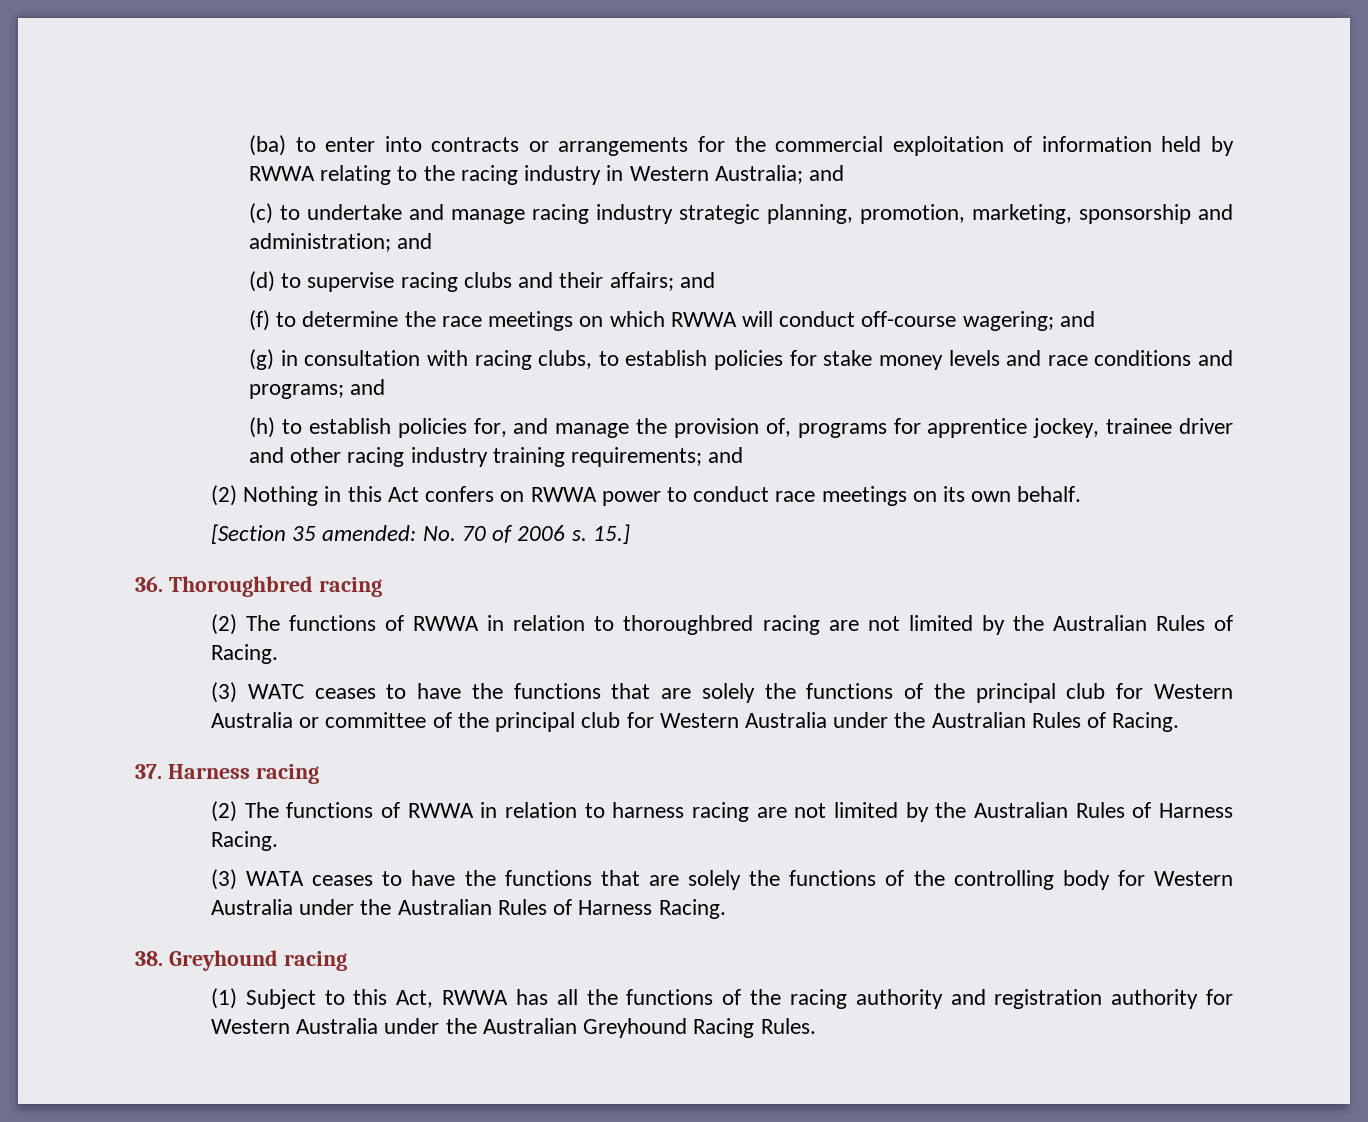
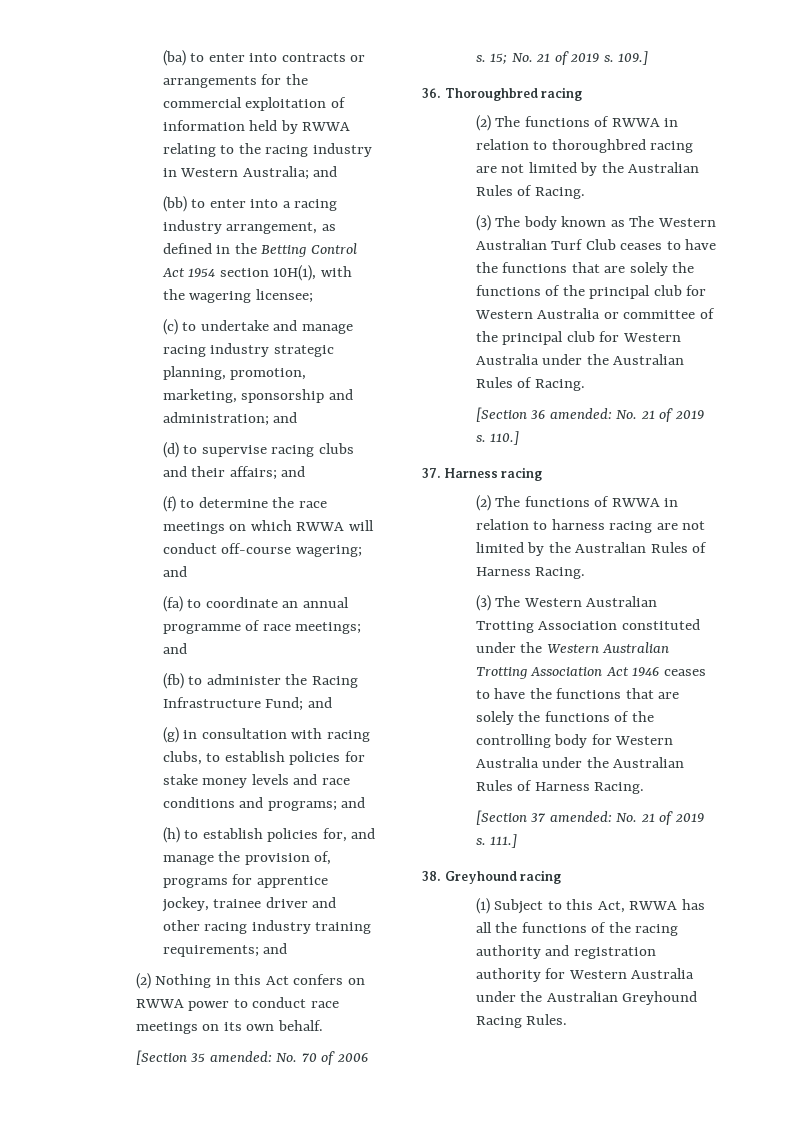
+ (bb) to enter into a racing industry arrangement, as defined in the Betting Control Act 1954 section 10H(1), with the wagering licensee;
+ (fa) to coordinate an annual programme of race meetings; and
+ (fb) to administer the Racing Infrastructure Fund; and
- 15.]
+ 15; No. 21 of 2019 s. 109.]
- (3) WATC ceases to have the functions that are solely the functions of the principal club for Western Australia or committee of the principal club for Western Australia under the Australian Rules of Racing.
+ (3) The body known as The Western Australian Turf Club ceases to have the functions that are solely the functions of the principal club for Western Australia or committee of the principal club for Western Australia under the Australian Rules of Racing.
+ [Section 36 amended: No. 21 of 2019 s. 110.]
- (3) WATA ceases to have the functions that are solely the functions of the controlling body for Western Australia under the Australian Rules of Harness Racing.
+ (3) The Western Australian Trotting Association constituted under the Western Australian Trotting Association Act 1946 ceases to have the functions that are solely the functions of the controlling body for Western Australia under the Australian Rules of Harness Racing.
+ [Section 37 amended: No. 21 of 2019 s. 111.]

